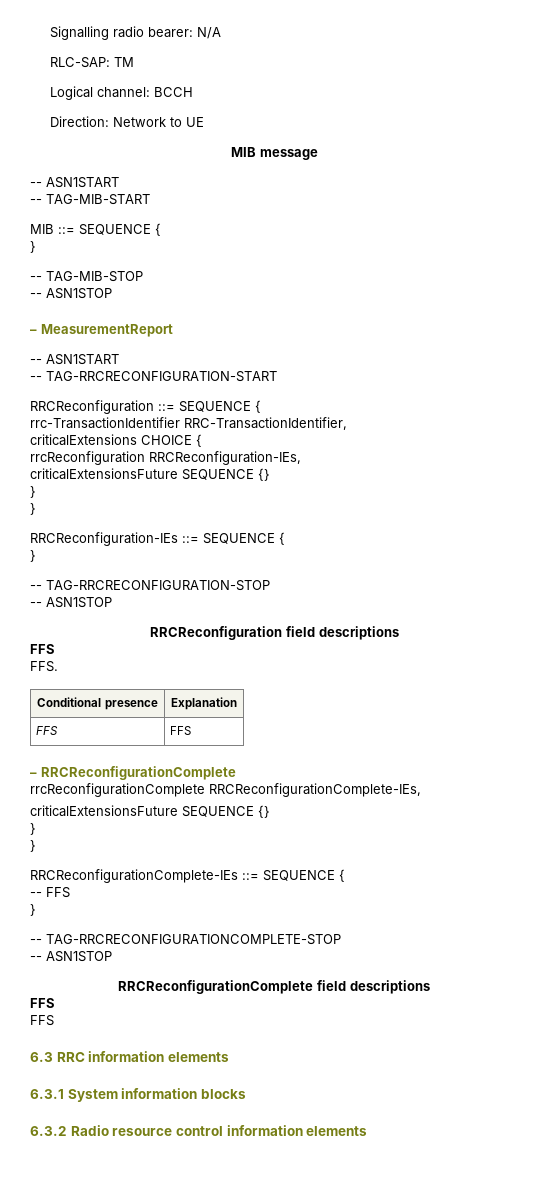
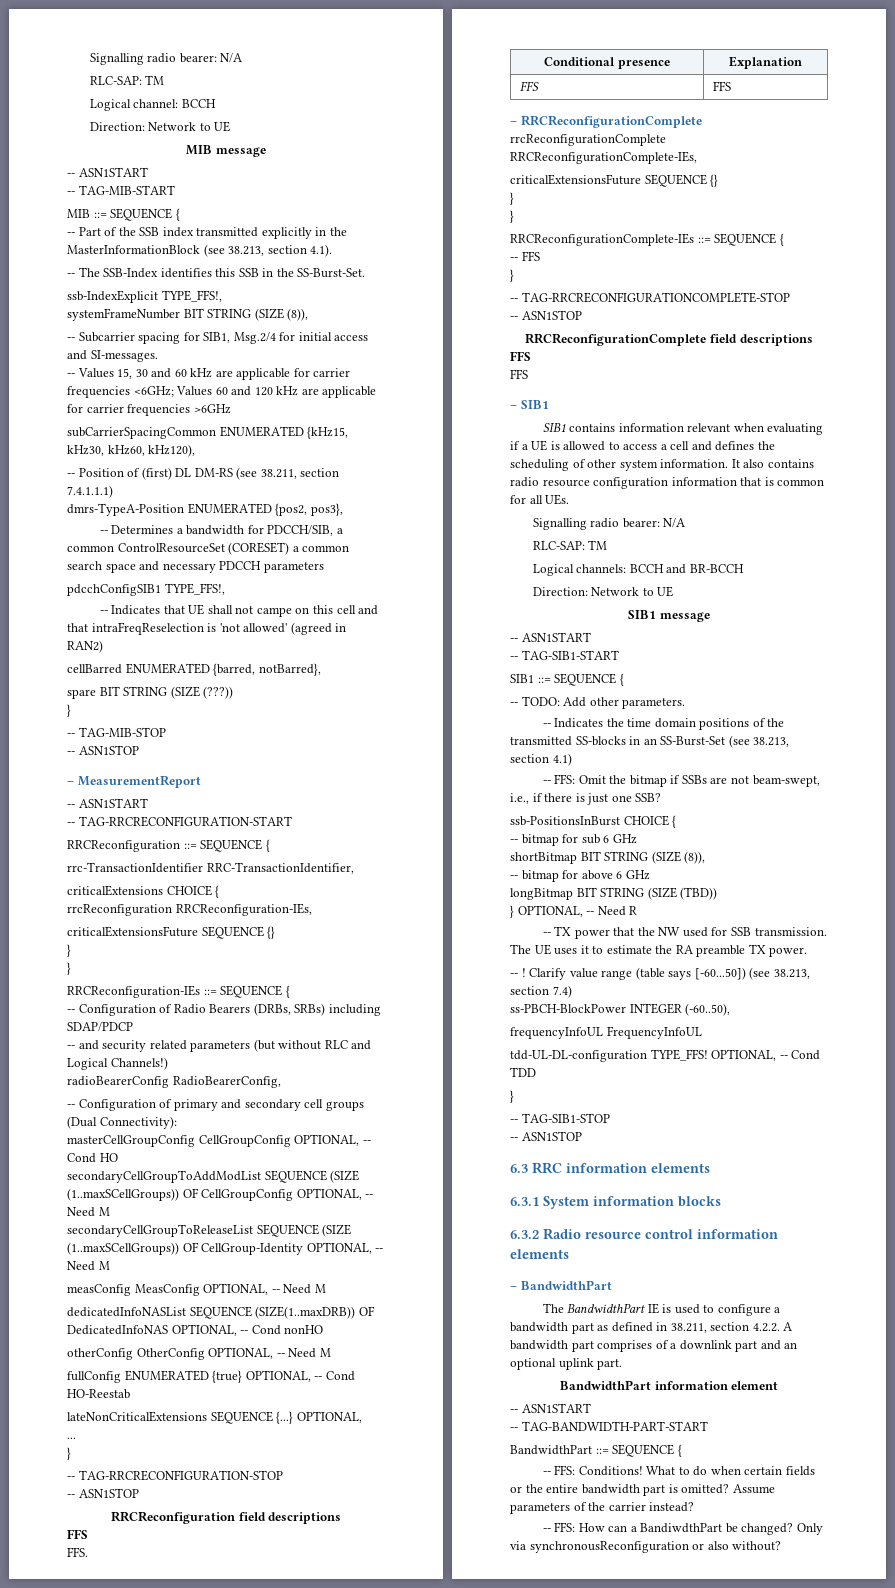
+ -- Part of the SSB index transmitted explicitly in the MasterInformationBlock (see 38.213, section 4.1).
+ -- The SSB-Index identifies this SSB in the SS-Burst-Set.
+ ssb-IndexExplicit TYPE_FFS!,
+ systemFrameNumber BIT STRING (SIZE (8)),
+ -- Subcarrier spacing for SIB1, Msg.2/4 for initial access and SI-messages.
+ -- Values 15, 30 and 60 kHz are applicable for carrier frequencies <6GHz; Values 60 and 120 kHz are applicable for carrier frequencies >6GHz
+ subCarrierSpacingCommon ENUMERATED {kHz15, kHz30, kHz60, kHz120),
+ -- Position of (first) DL DM-RS (see 38.211, section 7.4.1.1.1)
+ dmrs-TypeA-Position ENUMERATED {pos2, pos3},
+ -- Determines a bandwidth for PDCCH/SIB, a common ControlResourceSet (CORESET) a common search space and necessary PDCCH parameters
+ pdcchConfigSIB1 TYPE_FFS!,
+ -- Indicates that UE shall not campe on this cell and that intraFreqReselection is 'not allowed' (agreed in RAN2)
+ cellBarred ENUMERATED {barred, notBarred},
+ spare BIT STRING (SIZE (???))
+ -- Configuration of Radio Bearers (DRBs, SRBs) including SDAP/PDCP
+ -- and security related parameters (but without RLC and Logical Channels!)
+ radioBearerConfig RadioBearerConfig,
+ -- Configuration of primary and secondary cell groups (Dual Connectivity):
+ masterCellGroupConfig CellGroupConfig OPTIONAL, -- Cond HO
+ secondaryCellGroupToAddModList SEQUENCE (SIZE (1..maxSCellGroups)) OF CellGroupConfig OPTIONAL, -- Need M
+ secondaryCellGroupToReleaseList SEQUENCE (SIZE (1..maxSCellGroups)) OF CellGroup-Identity OPTIONAL, -- Need M
+ measConfig MeasConfig OPTIONAL, -- Need M
+ dedicatedInfoNASList SEQUENCE (SIZE(1..maxDRB)) OF DedicatedInfoNAS OPTIONAL, -- Cond nonHO
+ otherConfig OtherConfig OPTIONAL, -- Need M
+ fullConfig ENUMERATED {true} OPTIONAL, -- Cond HO-Reestab
+ lateNonCriticalExtensions SEQUENCE {...} OPTIONAL,
+ ...
+ – SIB1
+ SIB1 contains information relevant when evaluating if a UE is allowed to access a cell and defines the scheduling of other system information. It also contains radio resource configuration information that is common for all UEs.
+ Signalling radio bearer: N/A
+ RLC-SAP: TM
+ Logical channels: BCCH and BR-BCCH
+ Direction: Network to UE
+ SIB1 message
+ -- ASN1START
+ -- TAG-SIB1-START
+ SIB1 ::= SEQUENCE {
+ -- TODO: Add other parameters.
+ -- Indicates the time domain positions of the transmitted SS-blocks in an SS-Burst-Set (see 38.213, section 4.1)
+ -- FFS: Omit the bitmap if SSBs are not beam-swept, i.e., if there is just one SSB?
+ ssb-PositionsInBurst CHOICE {
+ -- bitmap for sub 6 GHz
+ shortBitmap BIT STRING (SIZE (8)),
+ -- bitmap for above 6 GHz
+ longBitmap BIT STRING (SIZE (TBD))
+ } OPTIONAL, -- Need R
+ -- TX power that the NW used for SSB transmission. The UE uses it to estimate the RA preamble TX power.
+ -- ! Clarify value range (table says [-60...50]) (see 38.213, section 7.4)
+ ss-PBCH-BlockPower INTEGER (-60..50),
+ frequencyInfoUL FrequencyInfoUL
+ tdd-UL-DL-configuration TYPE_FFS! OPTIONAL, -- Cond TDD
+ }
+ -- TAG-SIB1-STOP
+ -- ASN1STOP
+ – BandwidthPart
+ The BandwidthPart IE is used to configure a bandwidth part as defined in 38.211, section 4.2.2. A bandwidth part comprises of a downlink part and an optional uplink part.
+ BandwidthPart information element
+ -- ASN1START
+ -- TAG-BANDWIDTH-PART-START
+ BandwidthPart ::= SEQUENCE {
+ -- FFS: Conditions! What to do when certain fields or the entire bandwidth part is omitted? Assume parameters of the carrier instead?
+ -- FFS: How can a BandiwdthPart be changed? Only via synchronousReconfiguration or also without?

